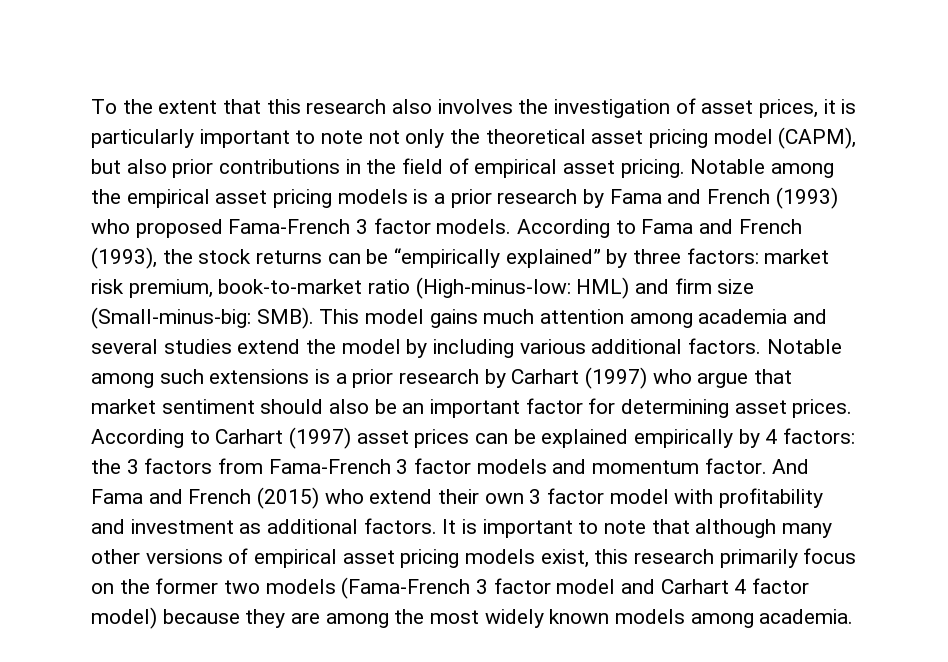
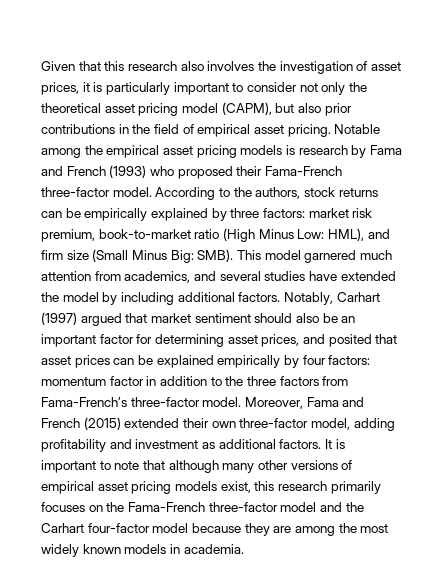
- To the extent that this research also involves the investigation of asset prices, it is particularly important to note not only the theoretical asset pricing model (CAPM), but also prior contributions in the field of empirical asset pricing.
+ Given that this research also involves the investigation of asset prices, it is particularly important to consider not only the theoretical asset pricing model (CAPM), but also prior contributions in the field of empirical asset pricing.
- Notable among the empirical asset pricing models is a prior research by Fama and French (1993) who proposed Fama-French 3 factor models. According to Fama and French (1993), the stock returns can be “empirically explained” by three factors: market risk premium, book-to-market ratio (High-minus-low: HML) and firm size (Small-minus-big: SMB).
+ Notable among the empirical asset pricing models is research by Fama and French (1993) who proposed their Fama-French three-factor model. According to the authors, stock returns can be empirically explained by three factors: market risk premium, book-to-market ratio (High Minus Low: HML), and firm size (Small Minus Big: SMB).
- This model gains much attention among academia and several studies extend the model by including various additional factors. Notable among such extensions is a prior research by Carhart (1997) who argue that market sentiment should also be an important factor for determining asset prices. According to Carhart (1997) asset prices can be explained empirically by 4 factors: the 3 factors from Fama-French 3 factor models and momentum factor. And Fama and French (2015) who extend their own 3 factor model with profitability and investment as additional factors.
+ This model garnered much attention from academics, and several studies have extended the model by including additional factors. Notably, Carhart (1997) argued that market sentiment should also be an important factor for determining asset prices, and posited that asset prices can be explained empirically by four factors: momentum factor in addition to the three factors from Fama-French’s three-factor model. Moreover, Fama and French (2015) extended their own three-factor model, adding profitability and investment as additional factors.
- It is important to note that although many other versions of empirical asset pricing models exist, this research primarily focus on the former two models (Fama-French 3 factor model and Carhart 4 factor model) because they are among the most widely known models among academia.
+ It is important to note that although many other versions of empirical asset pricing models exist, this research primarily focuses on the Fama-French three-factor model and the Carhart four-factor model because they are among the most widely known models in academia.

